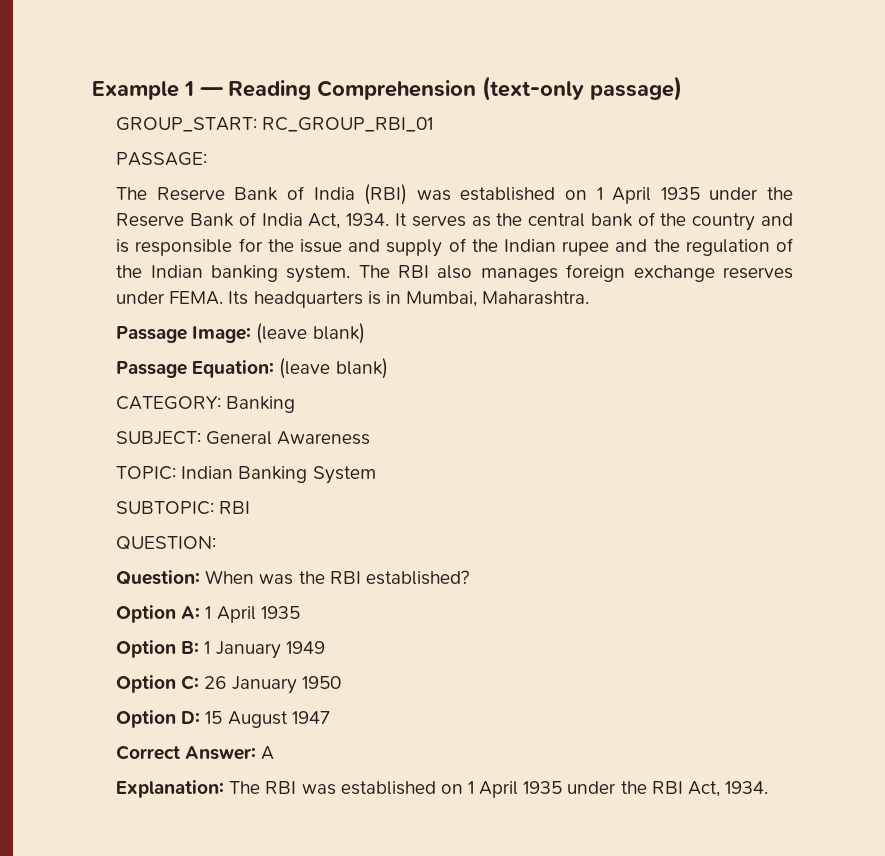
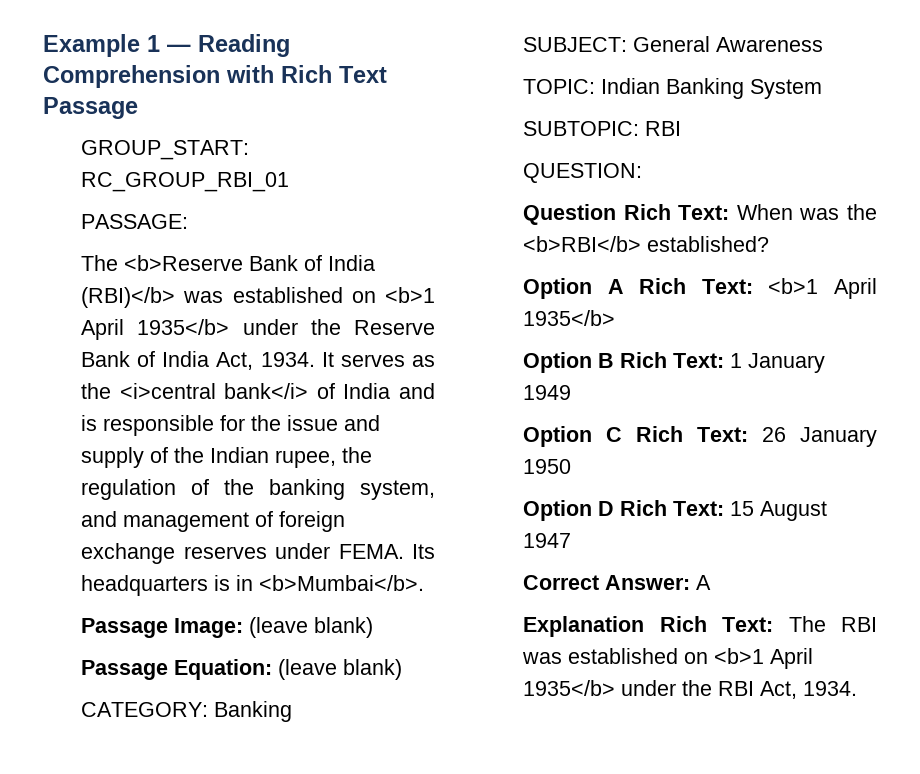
- Example 1 — Reading Comprehension (text-only passage)
+ Example 1 — Reading Comprehension with Rich Text Passage
- The Reserve Bank of India (RBI) was established on 1 April 1935 under the Reserve Bank of India Act, 1934.
+ The <b>Reserve Bank of India (RBI)</b> was established on <b>1 April 1935</b> under the Reserve Bank of India Act, 1934.
- It serves as the central bank of the country and is responsible for the issue and supply of the Indian rupee and the regulation of the Indian banking system. The RBI also manages foreign exchange reserves under FEMA.
+ It serves as the <i>central bank</i> of India and is responsible for the issue and supply of the Indian rupee, the regulation of the banking system, and management of foreign exchange reserves under FEMA.
- Its headquarters is in Mumbai, Maharashtra.
+ Its headquarters is in <b>Mumbai</b>.
- Question: When was the RBI established?
+ Question Rich Text: When was the <b>RBI</b> established?
- Option A: 1 April 1935
- Option B: 1 January 1949
+ Option A Rich Text: <b>1 April 1935</b>
+ Option B Rich Text: 1 January 1949
- Option C: 26 January 1950
+ Option C Rich Text: 26 January 1950
- Option D: 15 August 1947
+ Option D Rich Text: 15 August 1947
- Explanation: The RBI was established on 1 April 1935 under the RBI Act, 1934.
+ Explanation Rich Text: The RBI was established on <b>1 April 1935</b> under the RBI Act, 1934.

